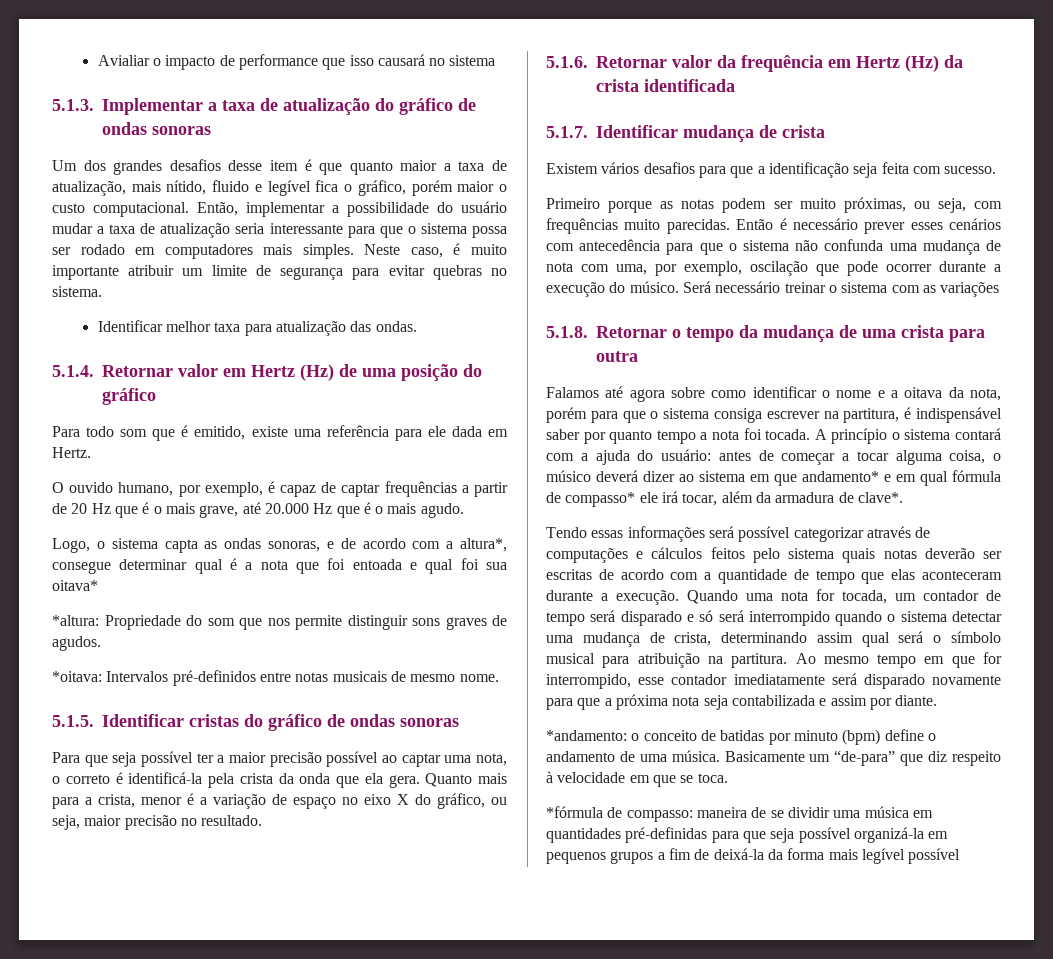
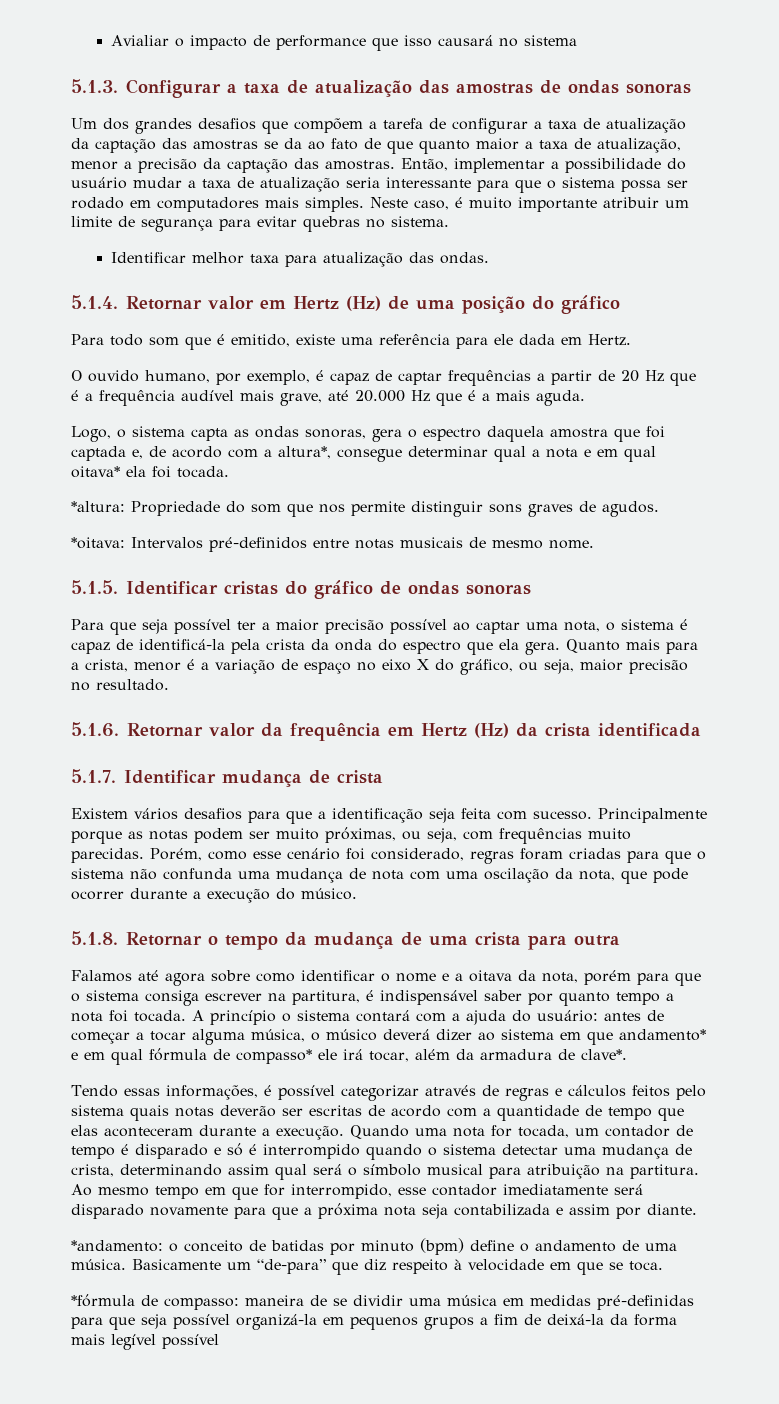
- 5.1.3. Implementar a taxa de atualização do gráfico de ondas sonoras
+ 5.1.3. Configurar a taxa de atualização das amostras de ondas sonoras
- Um dos grandes desafios desse item é que quanto maior a taxa de atualização, mais nítido, fluido e legível fica o gráfico, porém maior o custo computacional.
+ Um dos grandes desafios que compõem a tarefa de configurar a taxa de atualização da captação das amostras se da ao fato de que quanto maior a taxa de atualização, menor a precisão da captação das amostras.
- O ouvido humano, por exemplo, é capaz de captar frequências a partir de 20 Hz que é o mais grave, até 20.000 Hz que é o mais agudo.
+ O ouvido humano, por exemplo, é capaz de captar frequências a partir de 20 Hz que é a frequência audível mais grave, até 20.000 Hz que é a mais aguda.
- Logo, o sistema capta as ondas sonoras, e de acordo com a altura*, consegue determinar qual é a nota que foi entoada e qual foi sua oitava*
+ Logo, o sistema capta as ondas sonoras, gera o espectro daquela amostra que foi captada e, de acordo com a altura*, consegue determinar qual a nota e em qual oitava* ela foi tocada.
- Para que seja possível ter a maior precisão possível ao captar uma nota, o correto é identificá-la pela crista da onda que ela gera.
+ Para que seja possível ter a maior precisão possível ao captar uma nota, o sistema é capaz de identificá-la pela crista da onda do espectro que ela gera.
- Existem vários desafios para que a identificação seja feita com sucesso.
- Primeiro porque as notas podem ser muito próximas, ou seja, com frequências muito parecidas.
+ Existem vários desafios para que a identificação seja feita com sucesso. Principalmente porque as notas podem ser muito próximas, ou seja, com frequências muito parecidas.
- Então é necessário prever esses cenários com antecedência para que o sistema não confunda uma mudança de nota com uma, por exemplo, oscilação que pode ocorrer durante a execução do músico. Será necessário treinar o sistema com as variações
+ Porém, como esse cenário foi considerado, regras foram criadas para que o sistema não confunda uma mudança de nota com uma oscilação da nota, que pode ocorrer durante a execução do músico.
- A princípio o sistema contará com a ajuda do usuário: antes de começar a tocar alguma coisa, o músico deverá dizer ao sistema em que andamento* e em qual fórmula de compasso* ele irá tocar, além da armadura de clave*.
+ A princípio o sistema contará com a ajuda do usuário: antes de começar a tocar alguma música, o músico deverá dizer ao sistema em que andamento* e em qual fórmula de compasso* ele irá tocar, além da armadura de clave*.
- Tendo essas informações será possível categorizar através de computações e cálculos feitos pelo sistema quais notas deverão ser escritas de acordo com a quantidade de tempo que elas aconteceram durante a execução.
+ Tendo essas informações, é possível categorizar através de regras e cálculos feitos pelo sistema quais notas deverão ser escritas de acordo com a quantidade de tempo que elas aconteceram durante a execução.
- Quando uma nota for tocada, um contador de tempo será disparado e só será interrompido quando o sistema detectar uma mudança de crista, determinando assim qual será o símbolo musical para atribuição na partitura.
+ Quando uma nota for tocada, um contador de tempo é disparado e só é interrompido quando o sistema detectar uma mudança de crista, determinando assim qual será o símbolo musical para atribuição na partitura.
- *fórmula de compasso: maneira de se dividir uma música em quantidades pré-definidas para que seja possível organizá-la em pequenos grupos a fim de deixá-la da forma mais legível possível
+ *fórmula de compasso: maneira de se dividir uma música em medidas pré-definidas para que seja possível organizá-la em pequenos grupos a fim de deixá-la da forma mais legível possível

